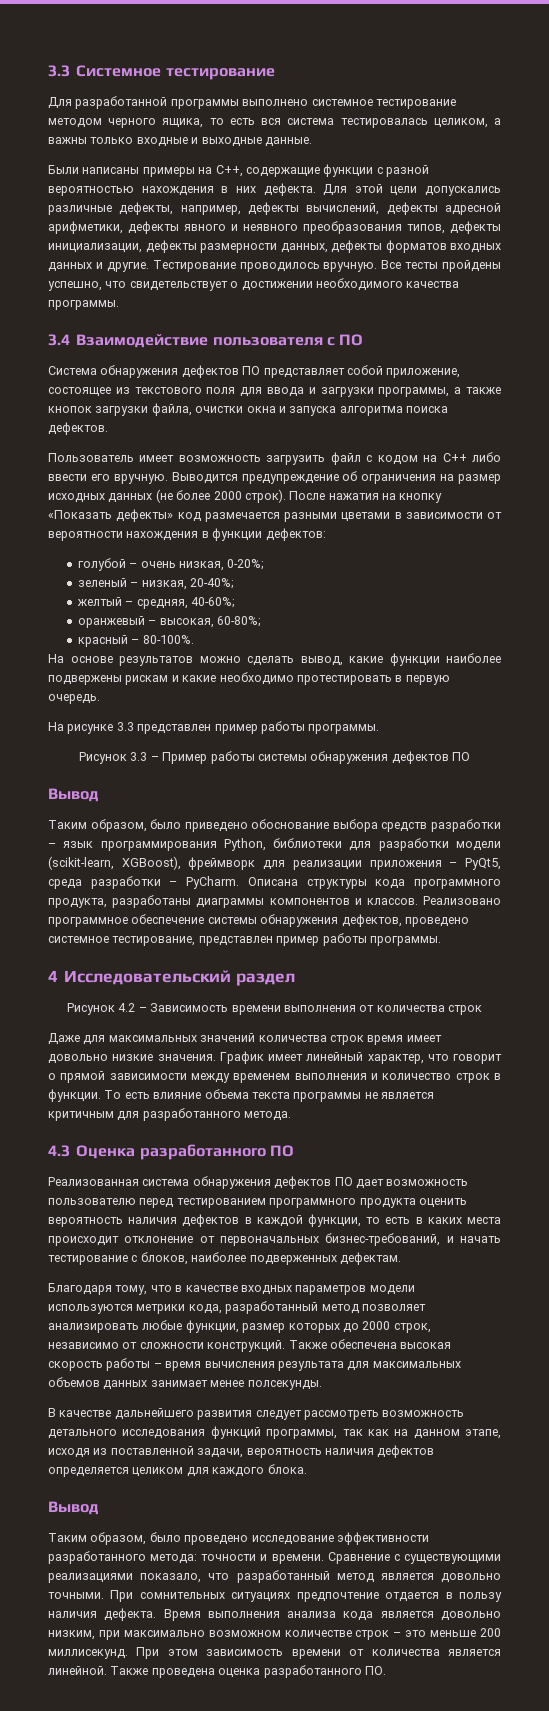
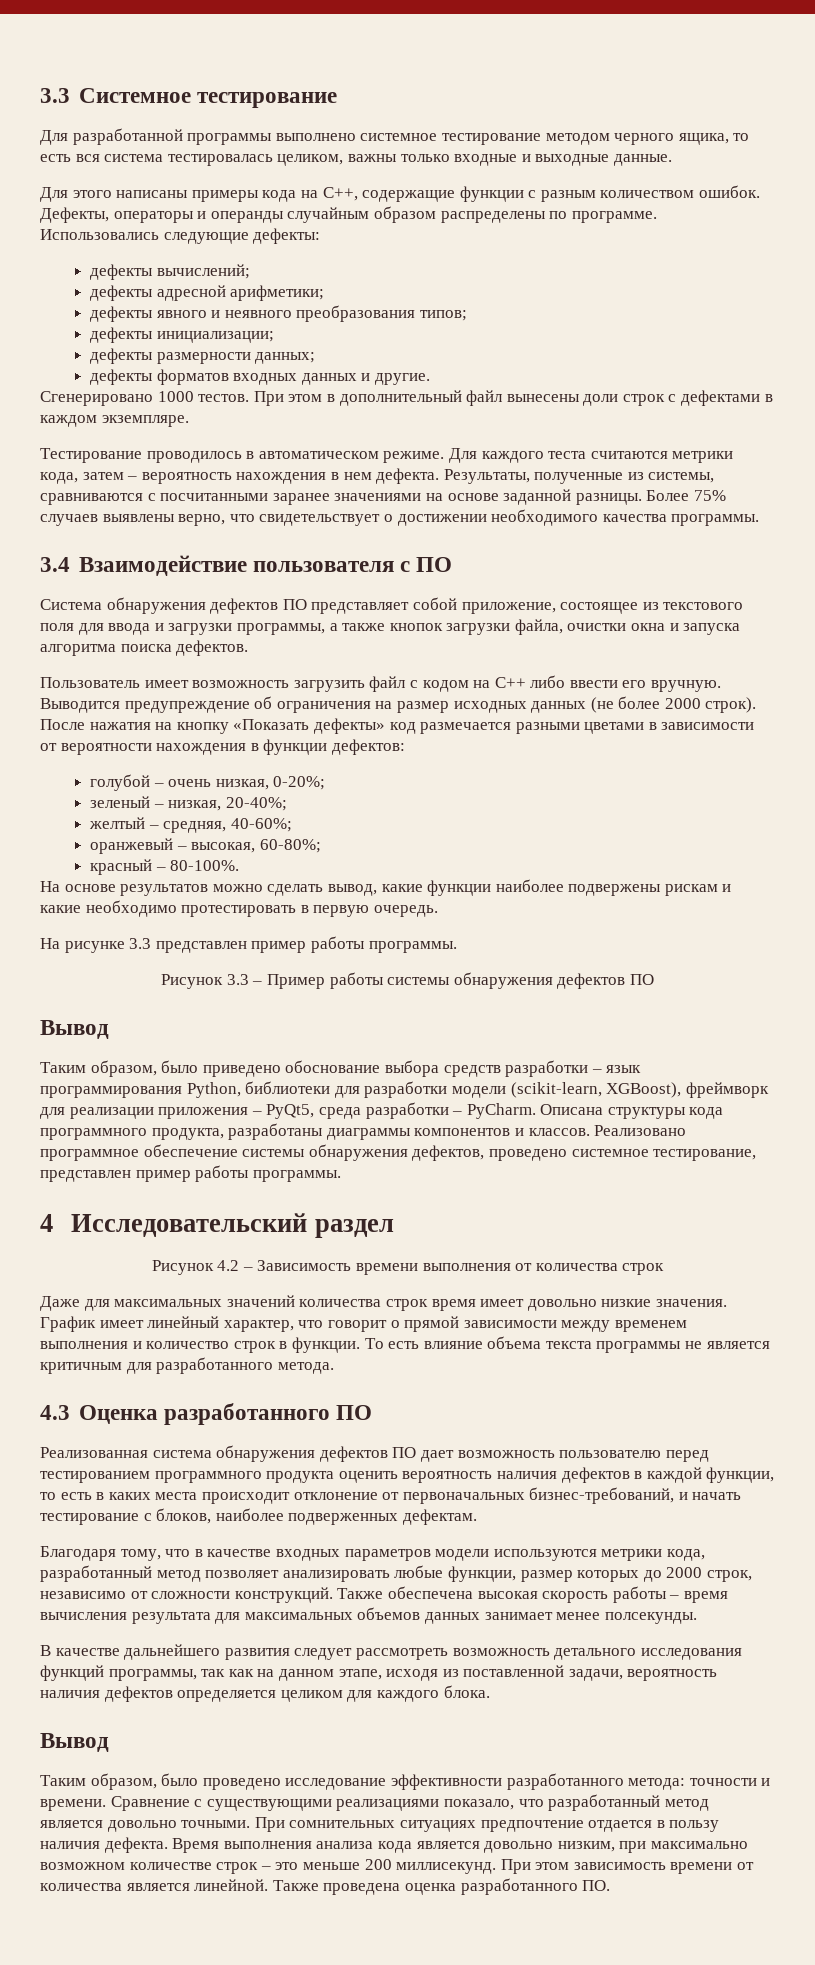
- Для разработанной программы выполнено системное тестирование методом черного ящика, то есть вся система тестировалась целиком, а важны только входные и выходные данные.
+ Для разработанной программы выполнено системное тестирование методом черного ящика, то есть вся система тестировалась целиком, важны только входные и выходные данные.
- Были написаны примеры на C++, содержащие функции с разной вероятностью нахождения в них дефекта. Для этой цели допускались различные дефекты, например, дефекты вычислений, дефекты адресной арифметики, дефекты явного и неявного преобразования типов, дефекты инициализации, дефекты размерности данных, дефекты форматов входных данных и другие. Тестирование проводилось вручную. Все тесты пройдены успешно, что свидетельствует о достижении необходимого качества программы.
+ Для этого написаны примеры кода на C++, содержащие функции с разным количеством ошибок. Дефекты, операторы и операнды случайным образом распределены по программе. Использовались следующие дефекты:
+ дефекты вычислений;
+ дефекты адресной арифметики;
+ дефекты явного и неявного преобразования типов;
+ дефекты инициализации;
+ дефекты размерности данных;
+ дефекты форматов входных данных и другие.
+ Сгенерировано 1000 тестов. При этом в дополнительный файл вынесены доли строк с дефектами в каждом экземпляре.
+ Тестирование проводилось в автоматическом режиме. Для каждого теста считаются метрики кода, затем – вероятность нахождения в нем дефекта. Результаты, полученные из системы, сравниваются с посчитанными заранее значениями на основе заданной разницы. Более 75% случаев выявлены верно, что свидетельствует о достижении необходимого качества программы.

